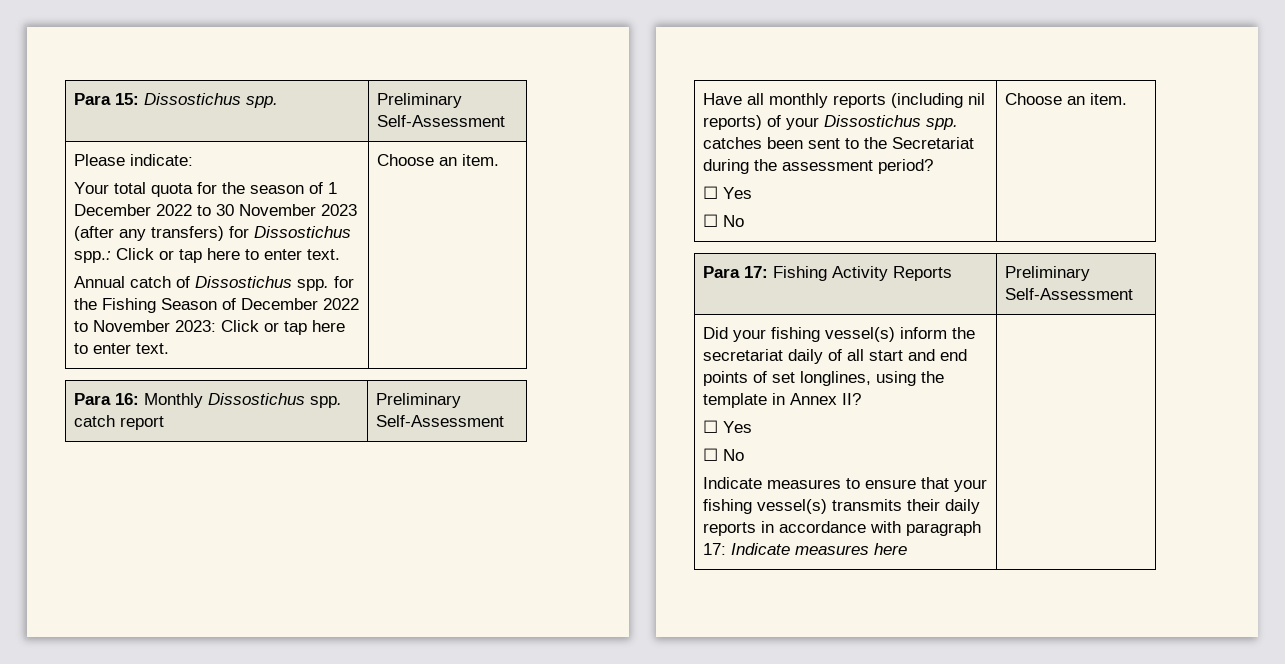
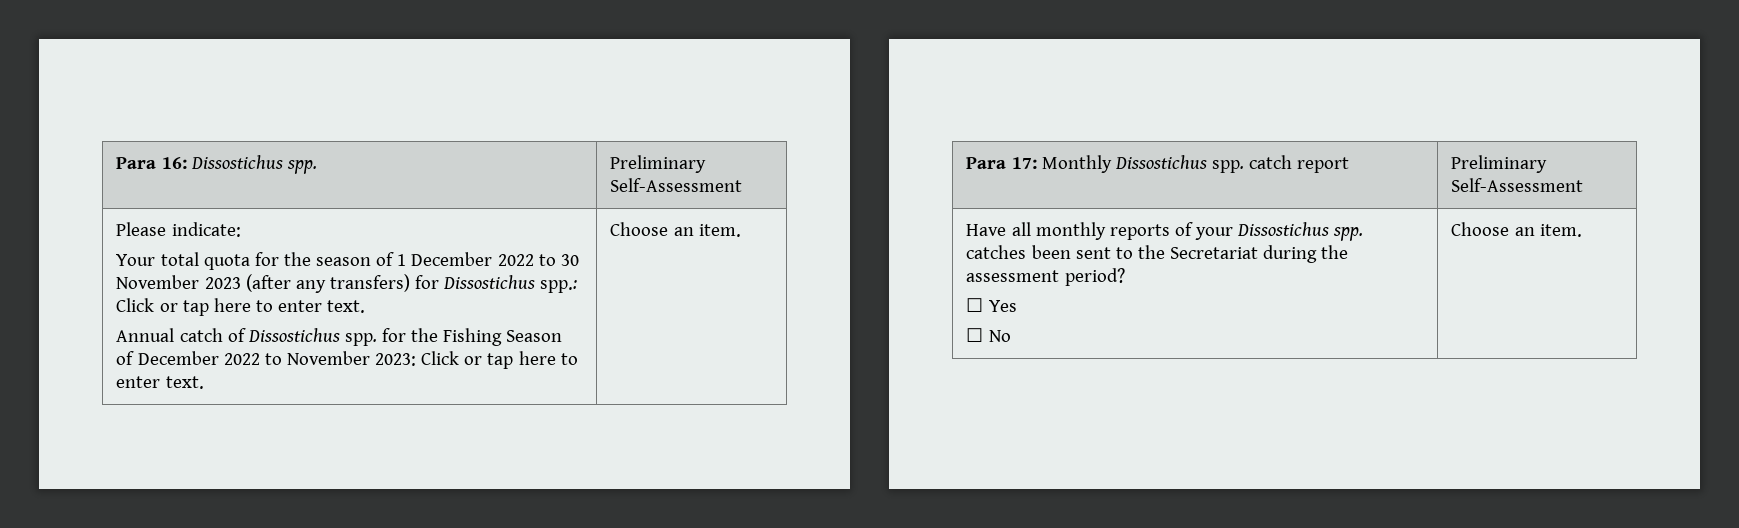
- Para 15: Dissostichus spp. | Preliminary Self-Assessment
+ Para 16: Dissostichus spp. | Preliminary Self-Assessment
- Para 16: Monthly Dissostichus spp. catch report | Preliminary Self-Assessment
+ Para 17: Monthly Dissostichus spp. catch report | Preliminary Self-Assessment
- Have all monthly reports (including nil reports) of your Dissostichus spp. catches been sent to the Secretariat during the assessment period?
+ Have all monthly reports of your Dissostichus spp. catches been sent to the Secretariat during the assessment period?
- Para 17: Fishing Activity Reports | Preliminary Self-Assessment
- Did your fishing vessel(s) inform the secretariat daily of all start and end points of set longlines, using the template in Annex II?
- ☐ Yes
- ☐ No
- Indicate measures to ensure that your fishing vessel(s) transmits their daily reports in accordance with paragraph 17: Indicate measures here

